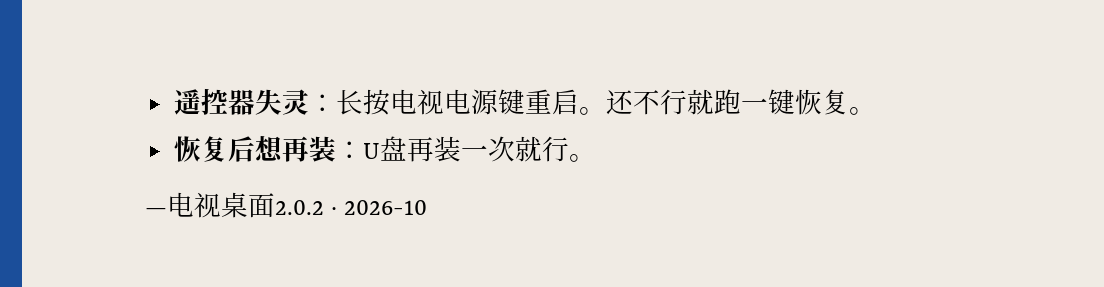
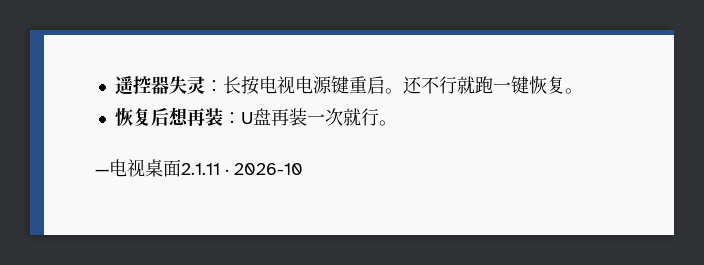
- —电视桌面2.0.2 · 2026-10
+ —电视桌面2.1.11 · 2026-10

